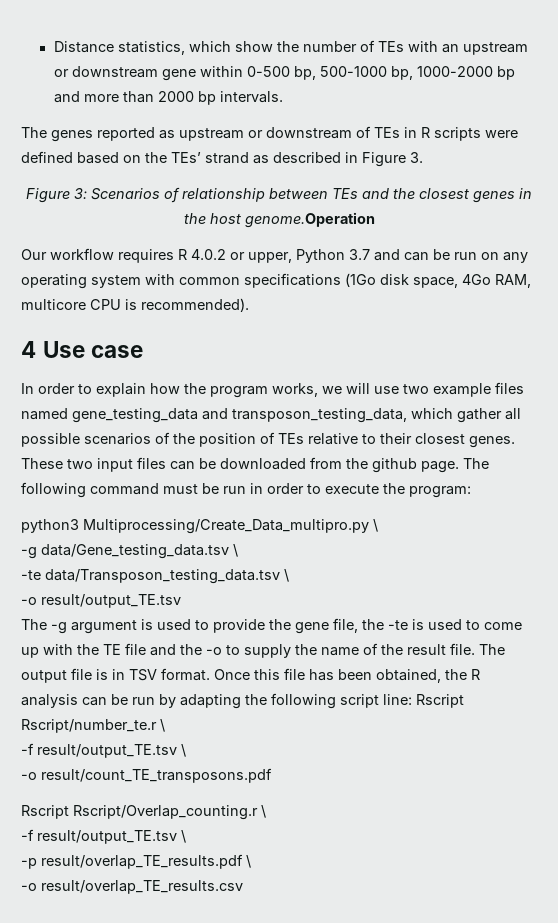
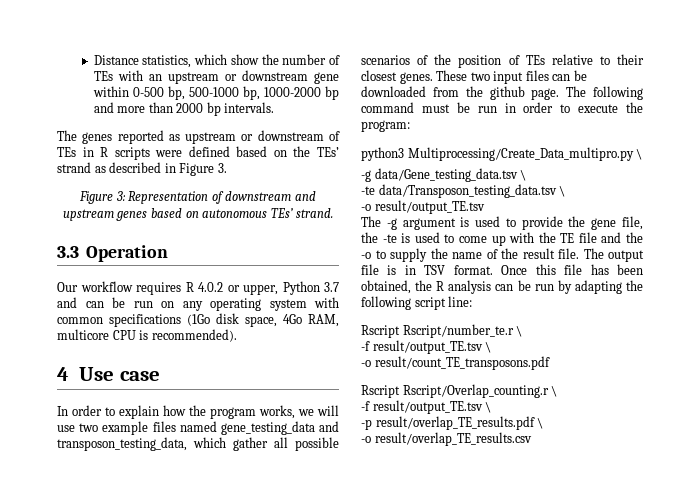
- Figure 3: Scenarios of relationship between TEs and the closest genes in the host genome.Operation
+ Figure 3: Representation of downstream and upstream genes based on autonomous TEs’ strand.
+ 3.3 Operation
- Once this file has been obtained, the R analysis can be run by adapting the following script line: Rscript Rscript/number_te.r \
+ Once this file has been obtained, the R analysis can be run by adapting the following script line:
+ Rscript Rscript/number_te.r \

